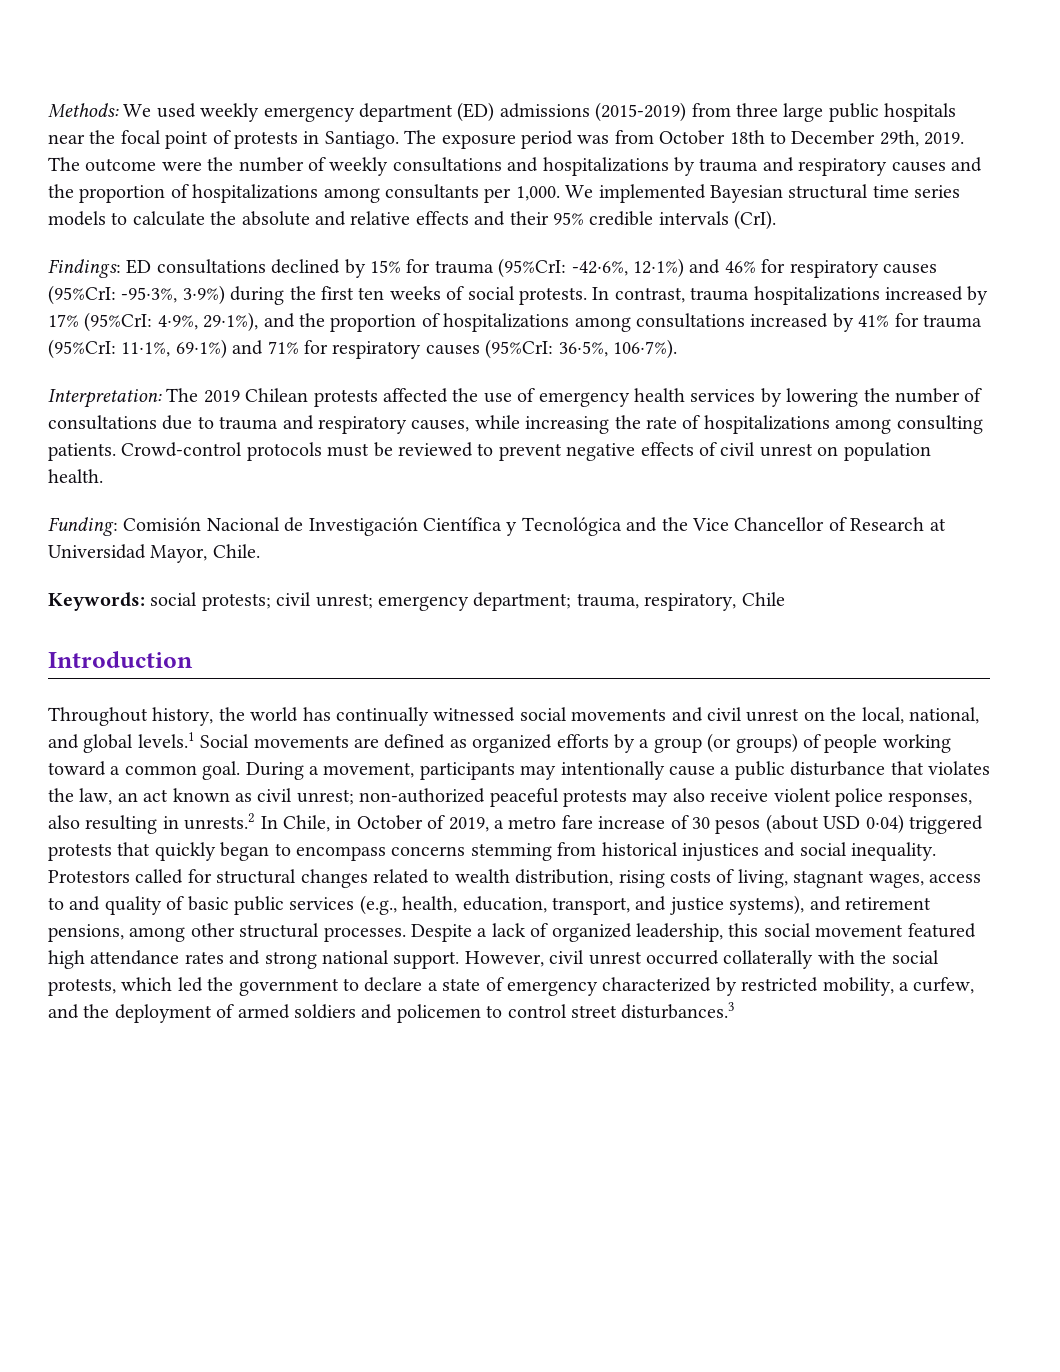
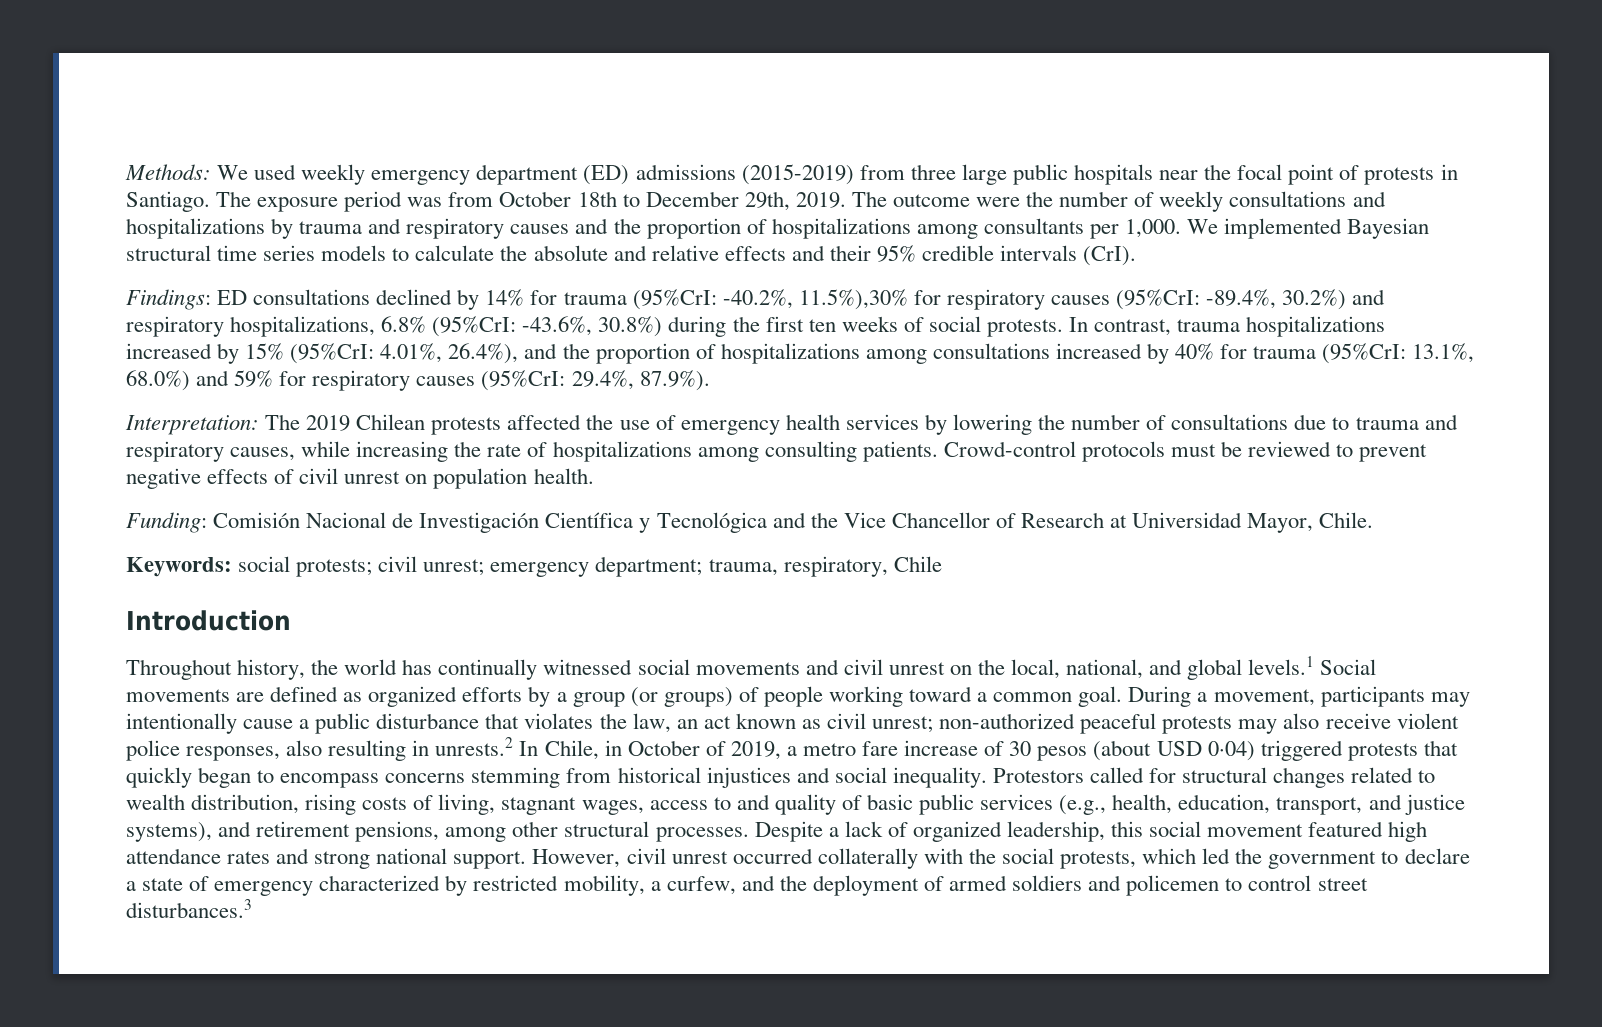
- Findings: ED consultations declined by 15% for trauma (95%CrI: -42·6%, 12·1%) and 46% for respiratory causes (95%CrI: -95·3%, 3·9%) during the first ten weeks of social protests.
+ Findings: ED consultations declined by 14% for trauma (95%CrI: -40.2%, 11.5%),30% for respiratory causes (95%CrI: -89.4%, 30.2%) and respiratory hospitalizations, 6.8% (95%CrI: -43.6%, 30.8%) during the first ten weeks of social protests.
- In contrast, trauma hospitalizations increased by 17% (95%CrI: 4·9%, 29·1%), and the proportion of hospitalizations among consultations increased by 41% for trauma (95%CrI: 11·1%, 69·1%) and 71% for respiratory causes (95%CrI: 36·5%, 106·7%).
+ In contrast, trauma hospitalizations increased by 15% (95%CrI: 4.01%, 26.4%), and the proportion of hospitalizations among consultations increased by 40% for trauma (95%CrI: 13.1%, 68.0%) and 59% for respiratory causes (95%CrI: 29.4%, 87.9%).

